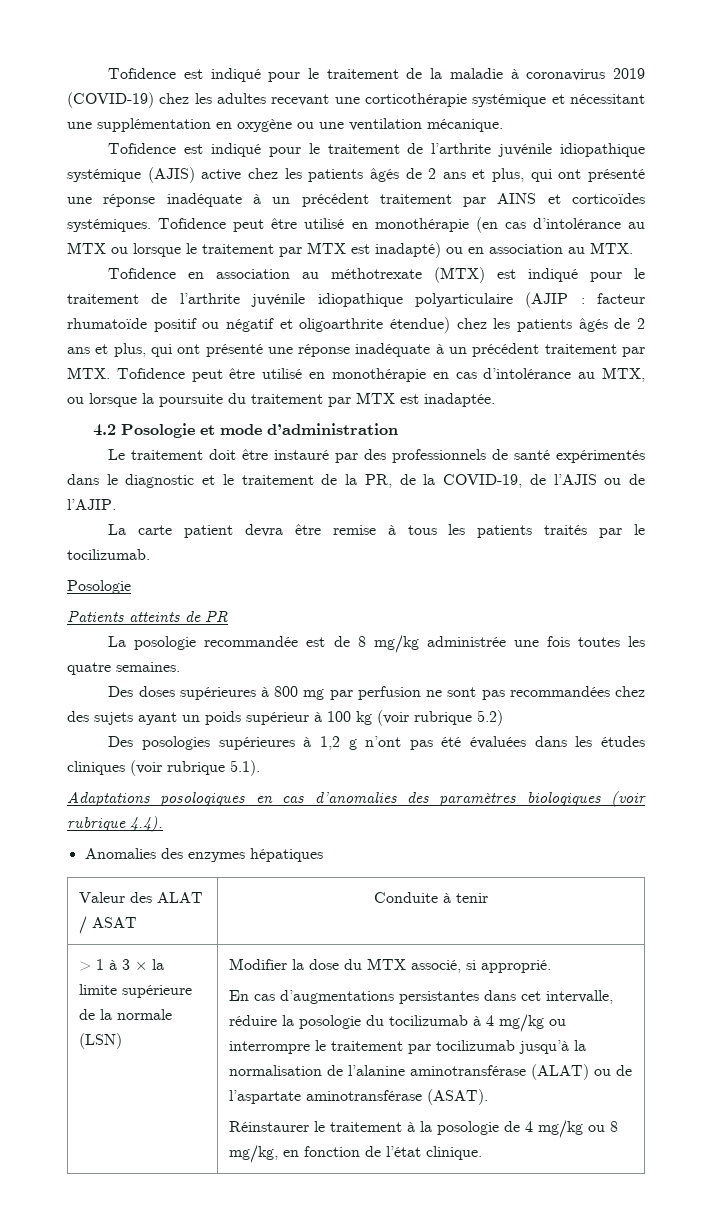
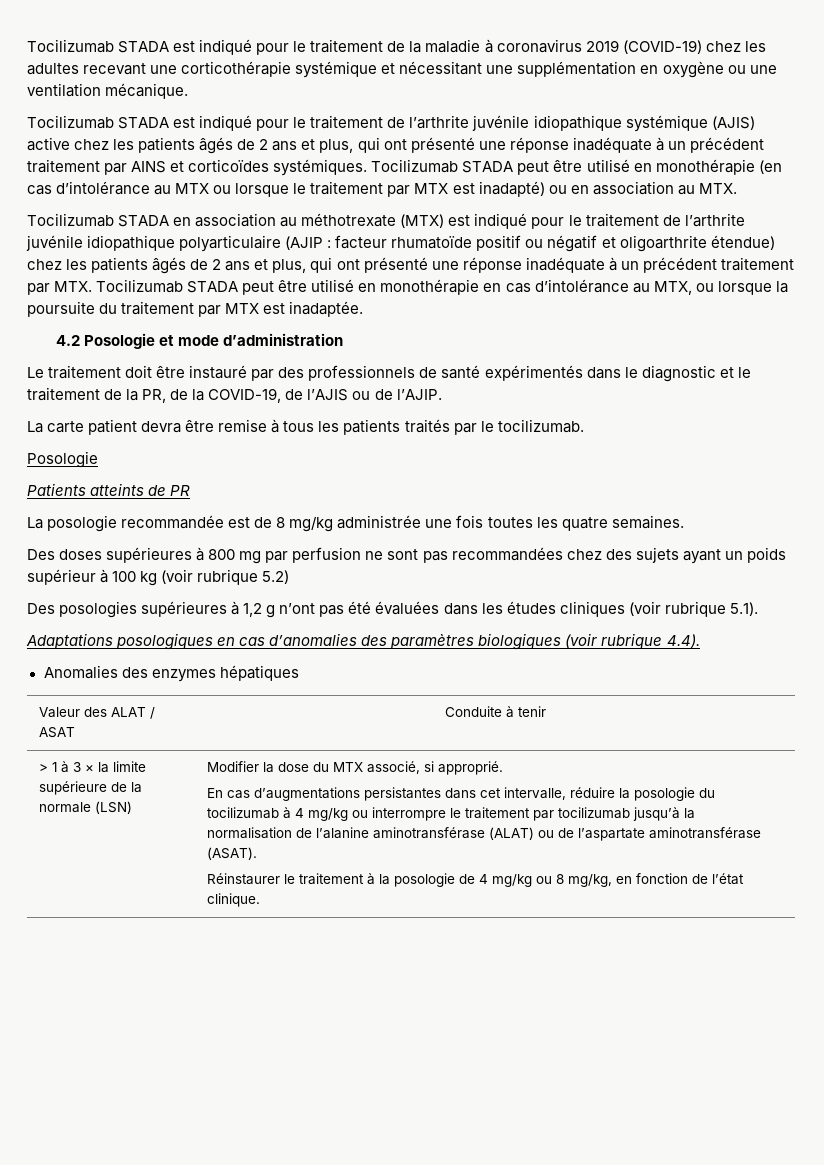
- Tofidence est indiqué pour le traitement de la maladie à coronavirus 2019 (COVID-19) chez les adultes recevant une corticothérapie systémique et nécessitant une supplémentation en oxygène ou une ventilation mécanique.
+ Tocilizumab STADA est indiqué pour le traitement de la maladie à coronavirus 2019 (COVID-19) chez les adultes recevant une corticothérapie systémique et nécessitant une supplémentation en oxygène ou une ventilation mécanique.
- Tofidence est indiqué pour le traitement de l’arthrite juvénile idiopathique systémique (AJIS) active chez les patients âgés de 2 ans et plus, qui ont présenté une réponse inadéquate à un précédent traitement par AINS et corticoïdes systémiques.
+ Tocilizumab STADA est indiqué pour le traitement de l’arthrite juvénile idiopathique systémique (AJIS) active chez les patients âgés de 2 ans et plus, qui ont présenté une réponse inadéquate à un précédent traitement par AINS et corticoïdes systémiques.
- Tofidence peut être utilisé en monothérapie (en cas d’intolérance au MTX ou lorsque le traitement par MTX est inadapté) ou en association au MTX.
+ Tocilizumab STADA peut être utilisé en monothérapie (en cas d’intolérance au MTX ou lorsque le traitement par MTX est inadapté) ou en association au MTX.
- Tofidence en association au méthotrexate (MTX) est indiqué pour le traitement de l’arthrite juvénile idiopathique polyarticulaire (AJIP :
+ Tocilizumab STADA en association au méthotrexate (MTX) est indiqué pour le traitement de l’arthrite juvénile idiopathique polyarticulaire (AJIP :
- facteur rhumatoïde positif ou négatif et oligoarthrite étendue) chez les patients âgés de 2 ans et plus, qui ont présenté une réponse inadéquate à un précédent traitement par MTX. Tofidence peut être utilisé en monothérapie en cas d’intolérance au MTX, ou lorsque la poursuite du traitement par MTX est inadaptée.
+ facteur rhumatoïde positif ou négatif et oligoarthrite étendue) chez les patients âgés de 2 ans et plus, qui ont présenté une réponse inadéquate à un précédent traitement par MTX. Tocilizumab STADA peut être utilisé en monothérapie en cas d’intolérance au MTX, ou lorsque la poursuite du traitement par MTX est inadaptée.

